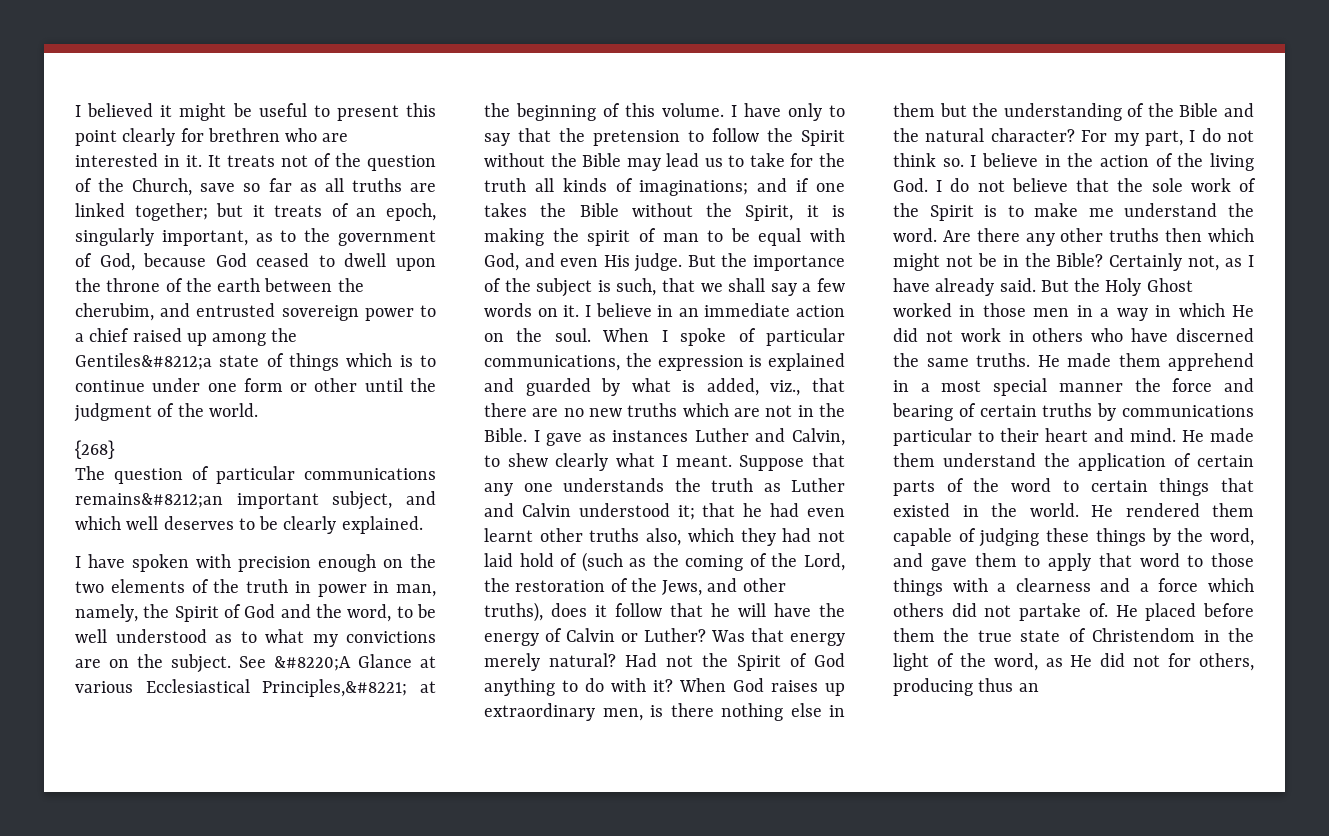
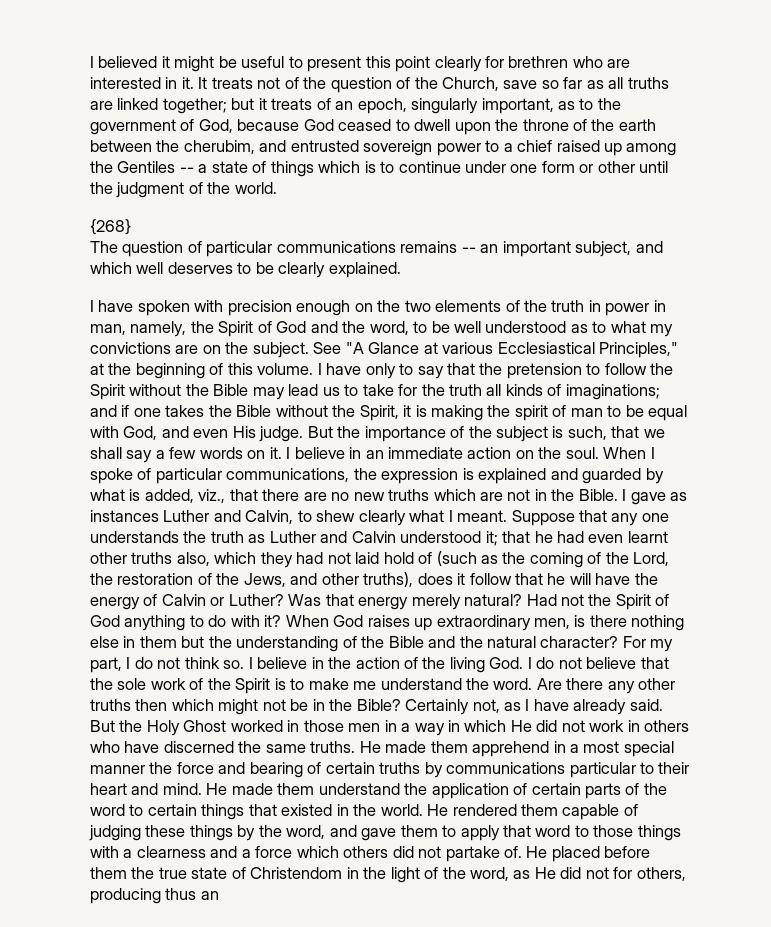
- but it treats of an epoch, singularly important, as to the government of God, because God ceased to dwell upon the throne of the earth between the cherubim, and entrusted sovereign power to a chief raised up among the Gentiles&#8212;a state of things which is to continue under one form or other until the judgment of the world.
+ but it treats of an epoch, singularly important, as to the government of God, because God ceased to dwell upon the throne of the earth between the cherubim, and entrusted sovereign power to a chief raised up among the Gentiles -- a state of things which is to continue under one form or other until the judgment of the world.
- The question of particular communications remains&#8212;an important subject, and which well deserves to be clearly explained.
+ The question of particular communications remains -- an important subject, and which well deserves to be clearly explained.
- See &#8220;A Glance at various Ecclesiastical Principles,&#8221; at the beginning of this volume.
+ See "A Glance at various Ecclesiastical Principles," at the beginning of this volume.

